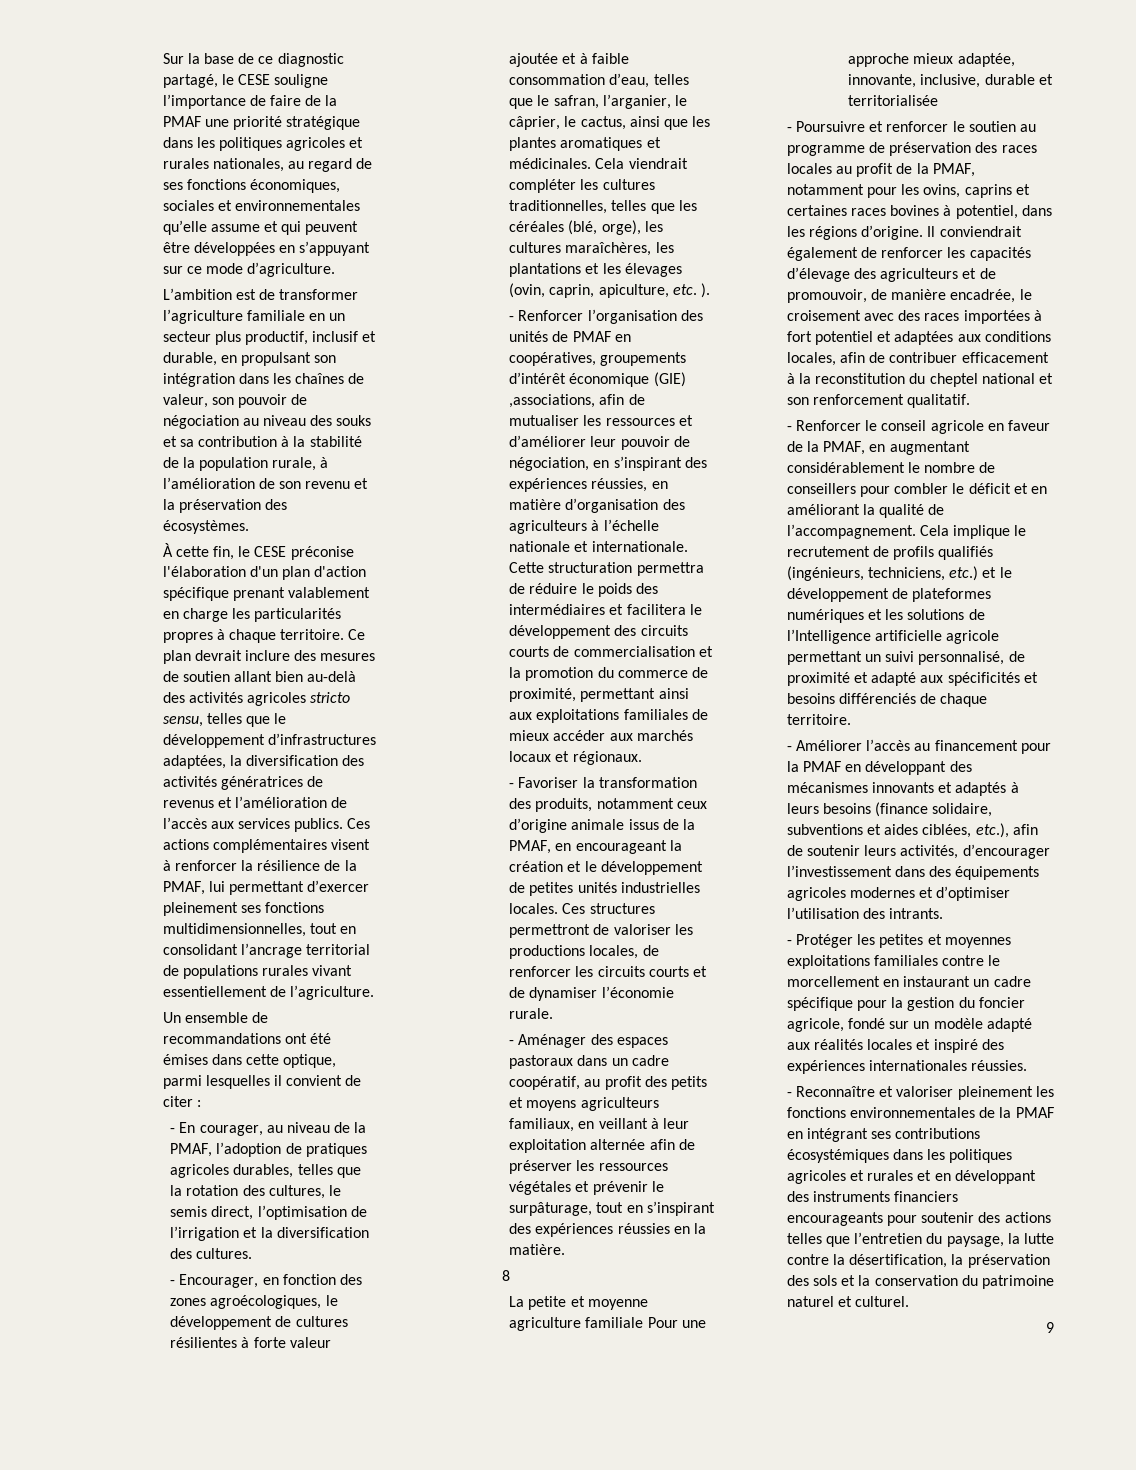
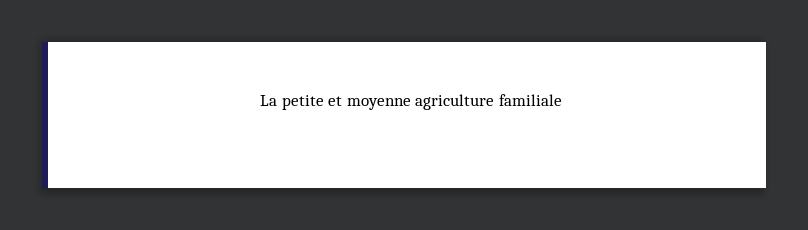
- Sur la base de ce diagnostic partagé, le CESE souligne l’importance de faire de la PMAF une priorité stratégique dans les politiques agricoles et rurales nationales, au regard de ses fonctions économiques, sociales et environnementales qu’elle assume et qui peuvent être développées en s’appuyant sur ce mode d’agriculture.
- L’ambition est de transformer l’agriculture familiale en un secteur plus productif, inclusif et durable, en propulsant son intégration dans les chaînes de valeur, son pouvoir de négociation au niveau des souks et sa contribution à la stabilité de la population rurale, à l’amélioration de son revenu et la préservation des écosystèmes.
- À cette fin, le CESE préconise l'élaboration d'un plan d'action spécifique prenant valablement en charge les particularités propres à chaque territoire. Ce plan devrait inclure des mesures de soutien allant bien au-delà des activités agricoles stricto sensu, telles que le développement d’infrastructures adaptées, la diversification des activités génératrices de revenus et l’amélioration de l’accès aux services publics. Ces actions complémentaires visent à renforcer la résilience de la PMAF, lui permettant d’exercer pleinement ses fonctions multidimensionnelles, tout en consolidant l’ancrage territorial de populations rurales vivant essentiellement de l’agriculture.
- Un ensemble de recommandations ont été émises dans cette optique, parmi lesquelles il convient de citer :
- - En courager, au niveau de la PMAF, l’adoption de pratiques agricoles durables, telles que la rotation des cultures, le semis direct, l’optimisation de l’irrigation et la diversification des cultures.
- - Encourager, en fonction des zones agroécologiques, le développement de cultures résilientes à forte valeur ajoutée et à faible consommation d’eau, telles que le safran, l’arganier, le câprier, le cactus, ainsi que les plantes aromatiques et médicinales. Cela viendrait compléter les cultures traditionnelles, telles que les céréales (blé, orge), les cultures maraîchères, les plantations et les élevages (ovin, caprin, apiculture, etc. ).
- - Renforcer l’organisation des unités de PMAF en coopératives, groupements d’intérêt économique (GIE) ,associations, afin de mutualiser les ressources et d’améliorer leur pouvoir de négociation, en s’inspirant des expériences réussies, en matière d’organisation des agriculteurs à l’échelle nationale et internationale. Cette structuration permettra de réduire le poids des intermédiaires et facilitera le développement des circuits courts de commercialisation et la promotion du commerce de proximité, permettant ainsi aux exploitations familiales de mieux accéder aux marchés locaux et régionaux.
- - Favoriser la transformation des produits, notamment ceux d’origine animale issus de la PMAF, en encourageant la création et le développement de petites unités industrielles locales. Ces structures permettront de valoriser les productions locales, de renforcer les circuits courts et de dynamiser l’économie rurale.
- - Aménager des espaces pastoraux dans un cadre coopératif, au profit des petits et moyens agriculteurs familiaux, en veillant à leur exploitation alternée afin de préserver les ressources végétales et prévenir le surpâturage, tout en s’inspirant des expériences réussies en la matière.
- 8
- La petite et moyenne agriculture familiale Pour une approche mieux adaptée, innovante, inclusive, durable et territorialisée
- - Poursuivre et renforcer le soutien au programme de préservation des races locales au profit de la PMAF, notamment pour les ovins, caprins et certaines races bovines à potentiel, dans les régions d’origine. Il conviendrait également de renforcer les capacités d’élevage des agriculteurs et de promouvoir, de manière encadrée, le croisement avec des races importées à fort potentiel et adaptées aux conditions locales, afin de contribuer efficacement à la reconstitution du cheptel national et son renforcement qualitatif.
- - Renforcer le conseil agricole en faveur de la PMAF, en augmentant considérablement le nombre de conseillers pour combler le déficit et en améliorant la qualité de l’accompagnement. Cela implique le recrutement de profils qualifiés (ingénieurs, techniciens, etc.) et le développement de plateformes numériques et les solutions de l’Intelligence artificielle agricole permettant un suivi personnalisé, de proximité et adapté aux spécificités et besoins différenciés de chaque territoire.
- - Améliorer l’accès au financement pour la PMAF en développant des mécanismes innovants et adaptés à leurs besoins (finance solidaire, subventions et aides ciblées, etc.), afin de soutenir leurs activités, d’encourager l’investissement dans des équipements agricoles modernes et d’optimiser l’utilisation des intrants.
- - Protéger les petites et moyennes exploitations familiales contre le morcellement en instaurant un cadre spécifique pour la gestion du foncier agricole, fondé sur un modèle adapté aux réalités locales et inspiré des expériences internationales réussies.
- - Reconnaître et valoriser pleinement les fonctions environnementales de la PMAF en intégrant ses contributions écosystémiques dans les politiques agricoles et rurales et en développant des instruments financiers encourageants pour soutenir des actions telles que l’entretien du paysage, la lutte contre la désertification, la préservation des sols et la conservation du patrimoine naturel et culturel.
- 9
+ La petite et moyenne agriculture familiale

